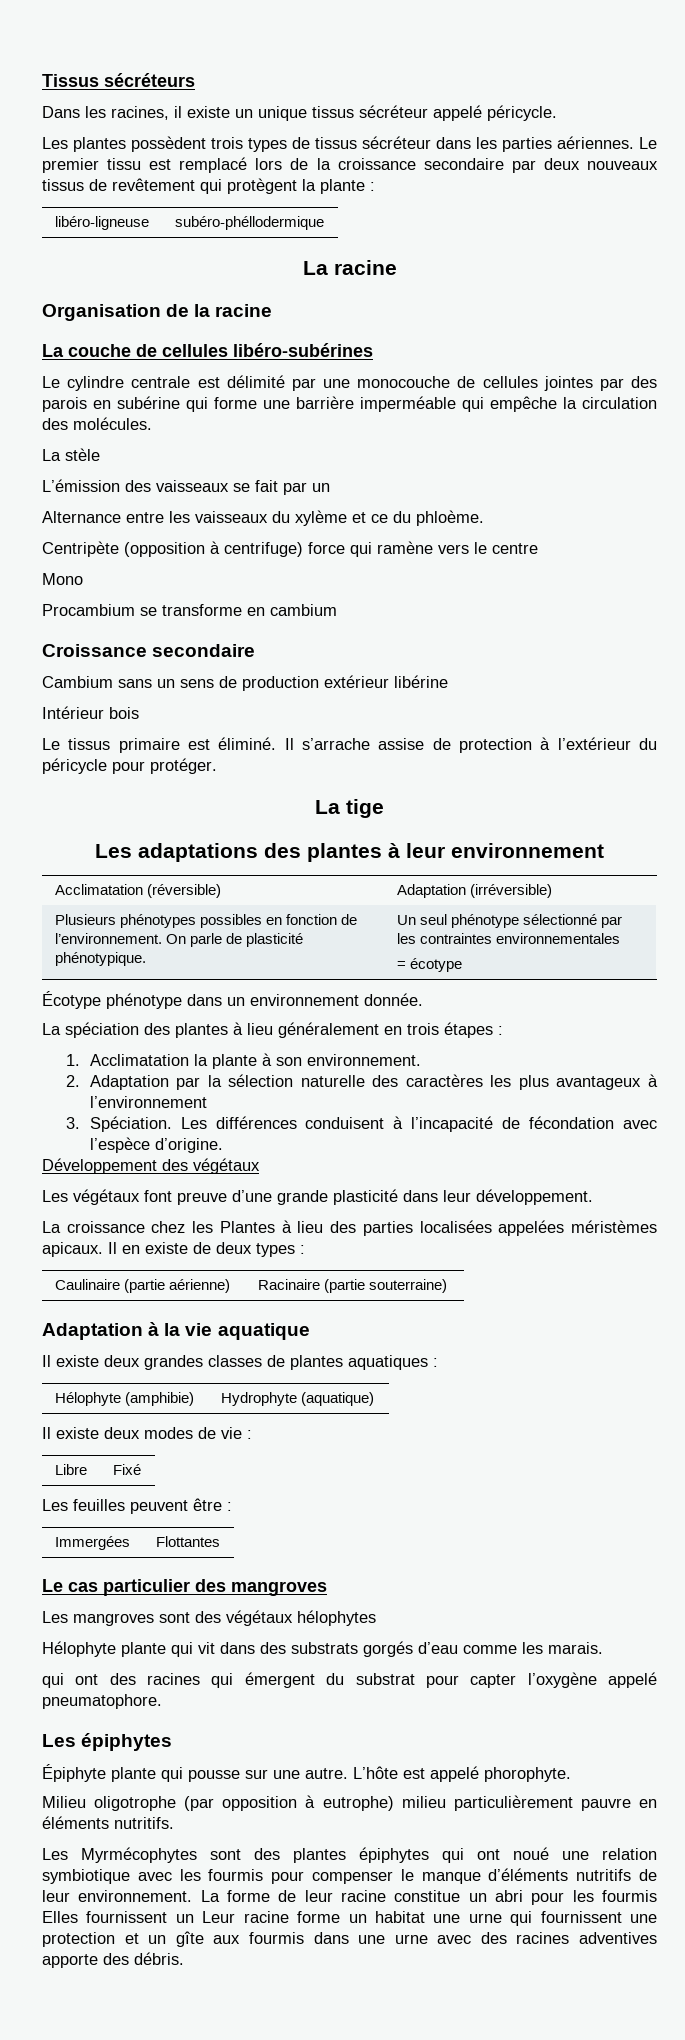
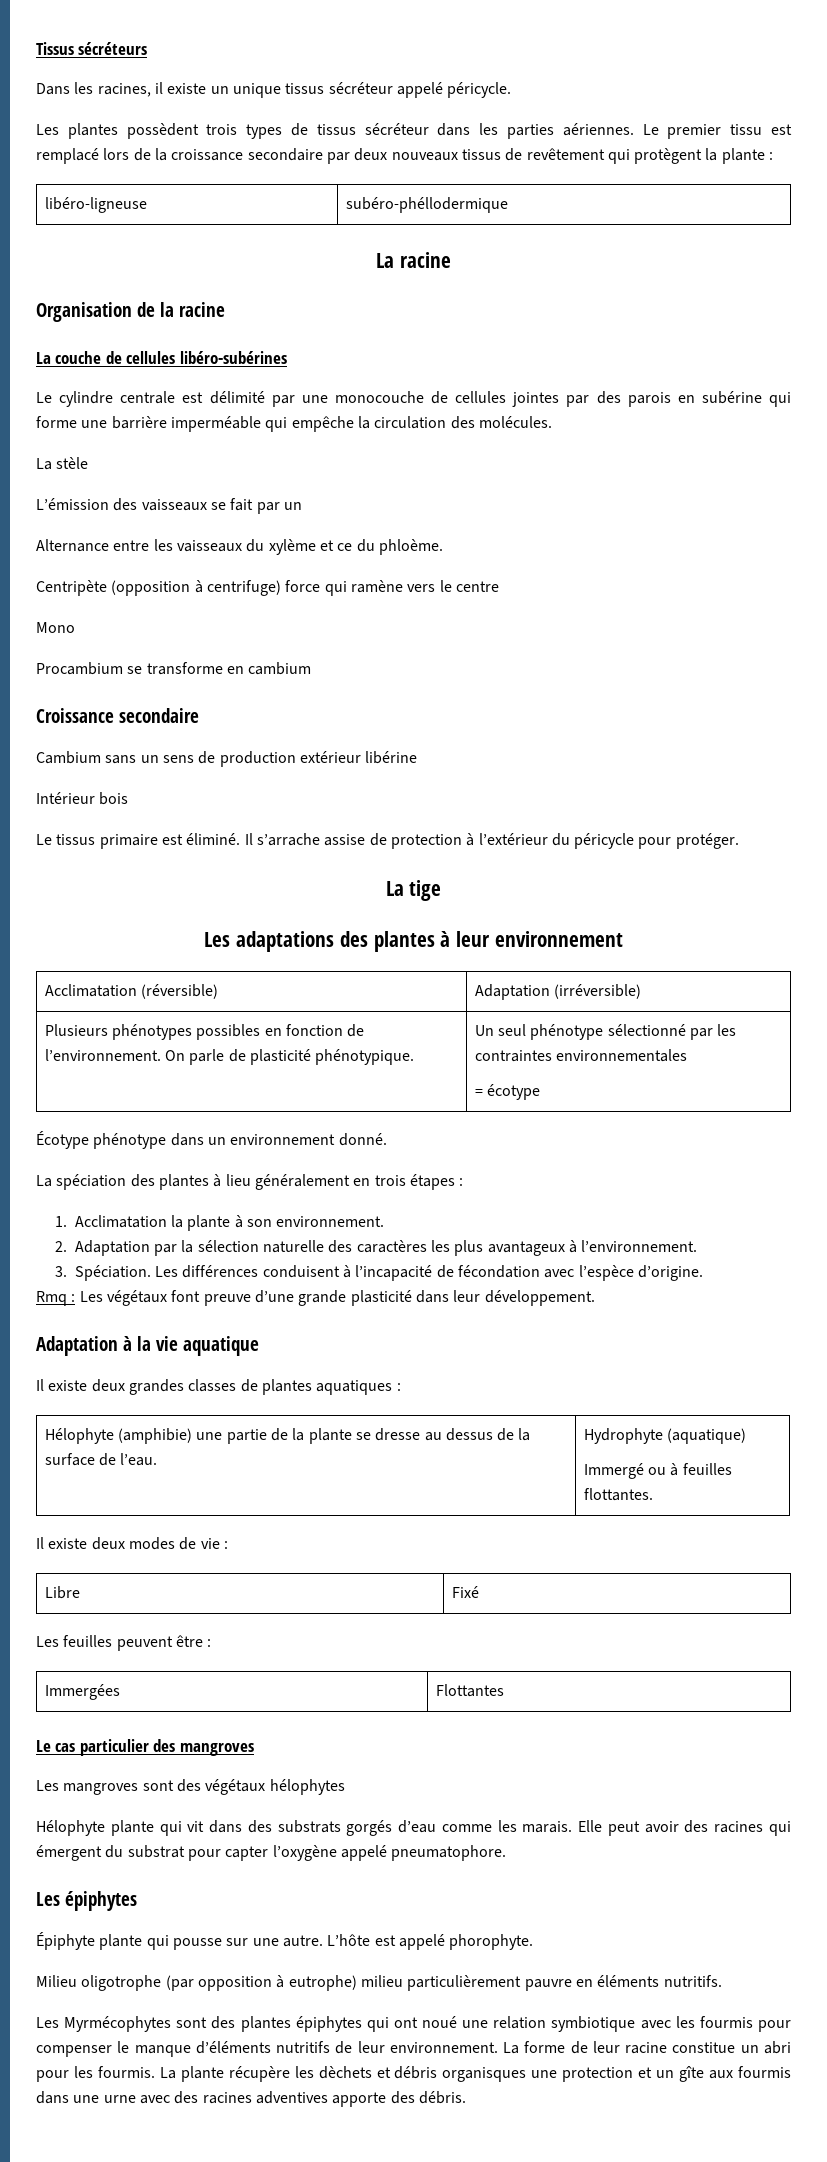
- Écotype phénotype dans un environnement donnée.
+ Écotype phénotype dans un environnement donné.
- 2. Adaptation par la sélection naturelle des caractères les plus avantageux à l’environnement
+ 2. Adaptation par la sélection naturelle des caractères les plus avantageux à l’environnement.
- Développement des végétaux
- Les végétaux font preuve d’une grande plasticité dans leur développement.
+ Rmq : Les végétaux font preuve d’une grande plasticité dans leur développement.
- La croissance chez les Plantes à lieu des parties localisées appelées méristèmes apicaux. Il en existe de deux types :
- Caulinaire (partie aérienne) | Racinaire (partie souterraine)
- Hélophyte (amphibie) | Hydrophyte (aquatique)
+ Hélophyte (amphibie) une partie de la plante se dresse au dessus de la surface de l’eau. | Hydrophyte (aquatique)
+ Immergé ou à feuilles flottantes.
- Hélophyte plante qui vit dans des substrats gorgés d’eau comme les marais.
- qui ont des racines qui émergent du substrat pour capter l’oxygène appelé pneumatophore.
+ Hélophyte plante qui vit dans des substrats gorgés d’eau comme les marais. Elle peut avoir des racines qui émergent du substrat pour capter l’oxygène appelé pneumatophore.
- La forme de leur racine constitue un abri pour les fourmis Elles fournissent un Leur racine forme un habitat une urne qui fournissent une protection et un gîte aux fourmis dans une urne avec des racines adventives apporte des débris.
+ La forme de leur racine constitue un abri pour les fourmis. La plante récupère les dèchets et débris organisques une protection et un gîte aux fourmis dans une urne avec des racines adventives apporte des débris.

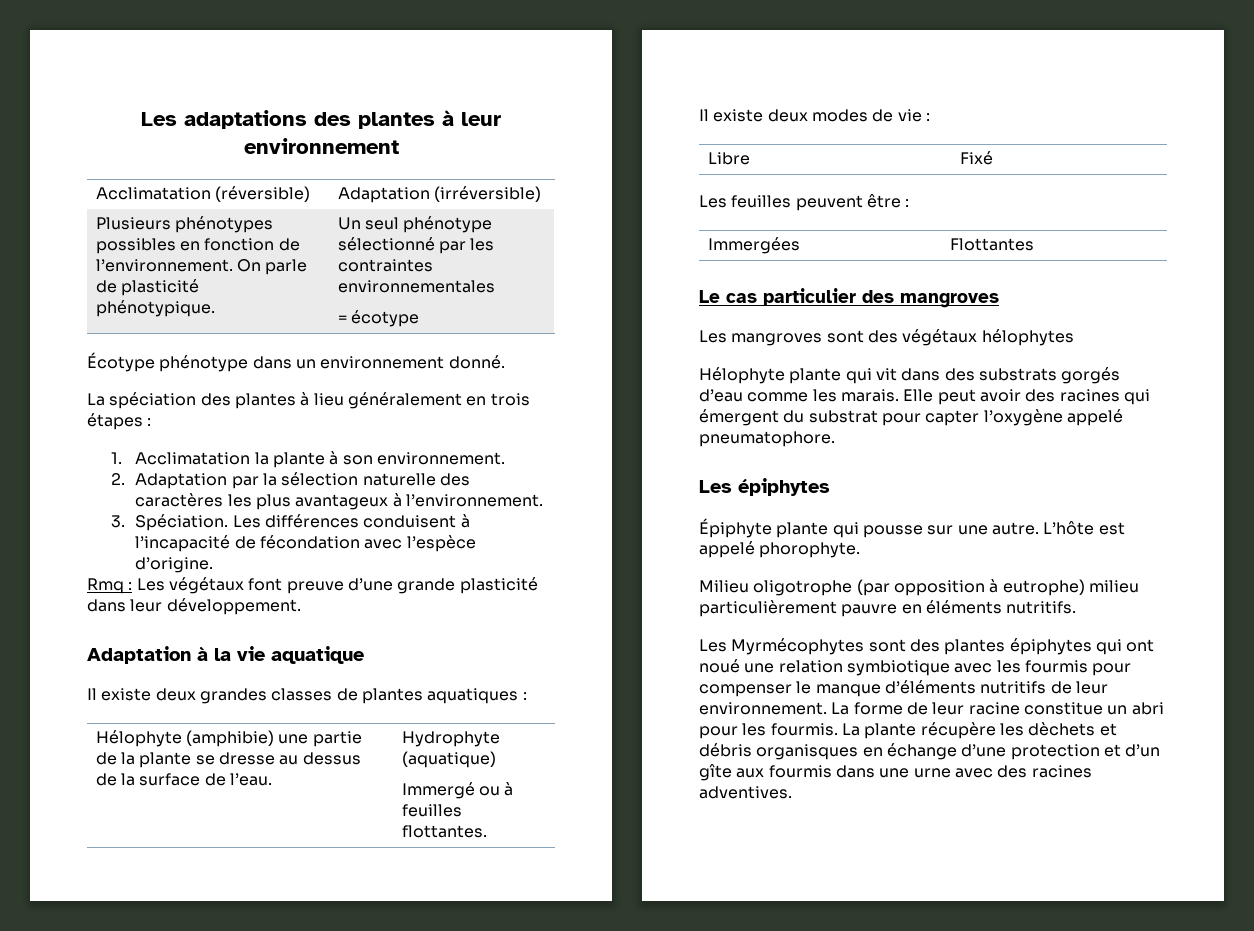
- Tissus sécréteurs
- Dans les racines, il existe un unique tissus sécréteur appelé péricycle.
- Les plantes possèdent trois types de tissus sécréteur dans les parties aériennes. Le premier tissu est remplacé lors de la croissance secondaire par deux nouveaux tissus de revêtement qui protègent la plante :
- libéro-ligneuse | subéro-phéllodermique
- La racine
- Organisation de la racine
- La couche de cellules libéro-subérines
- Le cylindre centrale est délimité par une monocouche de cellules jointes par des parois en subérine qui forme une barrière imperméable qui empêche la circulation des molécules.
- La stèle
- L’émission des vaisseaux se fait par un
- Alternance entre les vaisseaux du xylème et ce du phloème.
- Centripète (opposition à centrifuge) force qui ramène vers le centre
- Mono
- Procambium se transforme en cambium
- Croissance secondaire
- Cambium sans un sens de production extérieur libérine
- Intérieur bois
- Le tissus primaire est éliminé. Il s’arrache assise de protection à l’extérieur du péricycle pour protéger.
- La tige
- La plante récupère les dèchets et débris organisques une protection et un gîte aux fourmis dans une urne avec des racines adventives apporte des débris.
+ La plante récupère les dèchets et débris organisques en échange d’une protection et d’un gîte aux fourmis dans une urne avec des racines adventives.

